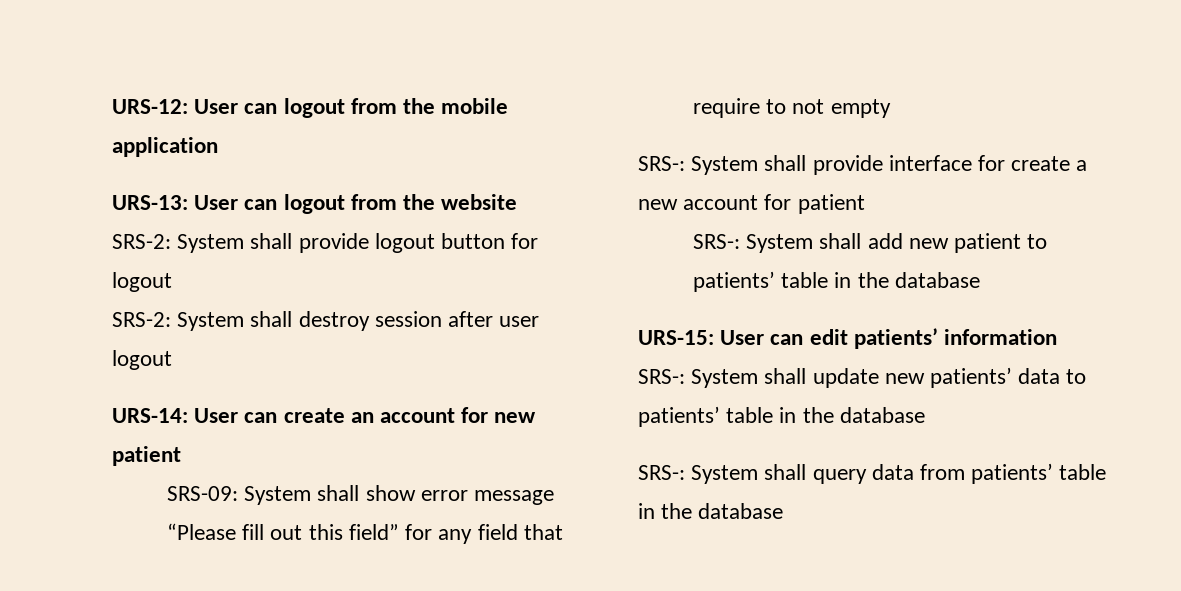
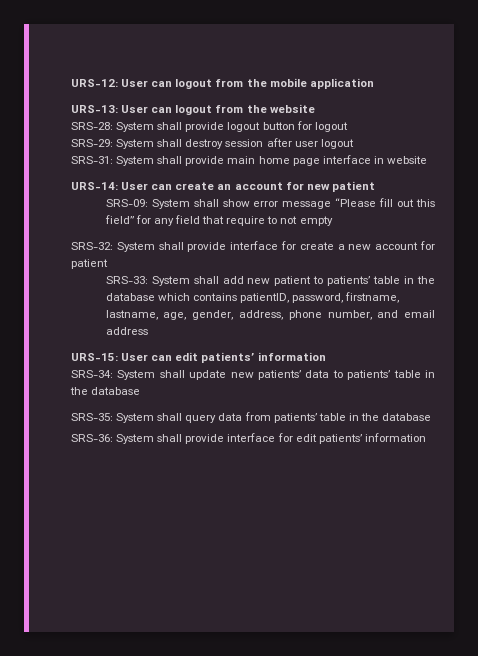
- SRS-2: System shall provide logout button for logout
+ SRS-28: System shall provide logout button for logout
- SRS-2: System shall destroy session after user logout
+ SRS-29: System shall destroy session after user logout
+ SRS-31: System shall provide main home page interface in website
- SRS-: System shall provide interface for create a new account for patient
+ SRS-32: System shall provide interface for create a new account for patient
- SRS-: System shall add new patient to patients’ table in the database
+ SRS-33: System shall add new patient to patients’ table in the database which contains patientID, password, firstname, lastname, age, gender, address, phone number, and email address
- SRS-: System shall update new patients’ data to patients’ table in the database
+ SRS-34: System shall update new patients’ data to patients’ table in the database
- SRS-: System shall query data from patients’ table in the database
+ SRS-35: System shall query data from patients’ table in the database
+ SRS-36: System shall provide interface for edit patients’ information

